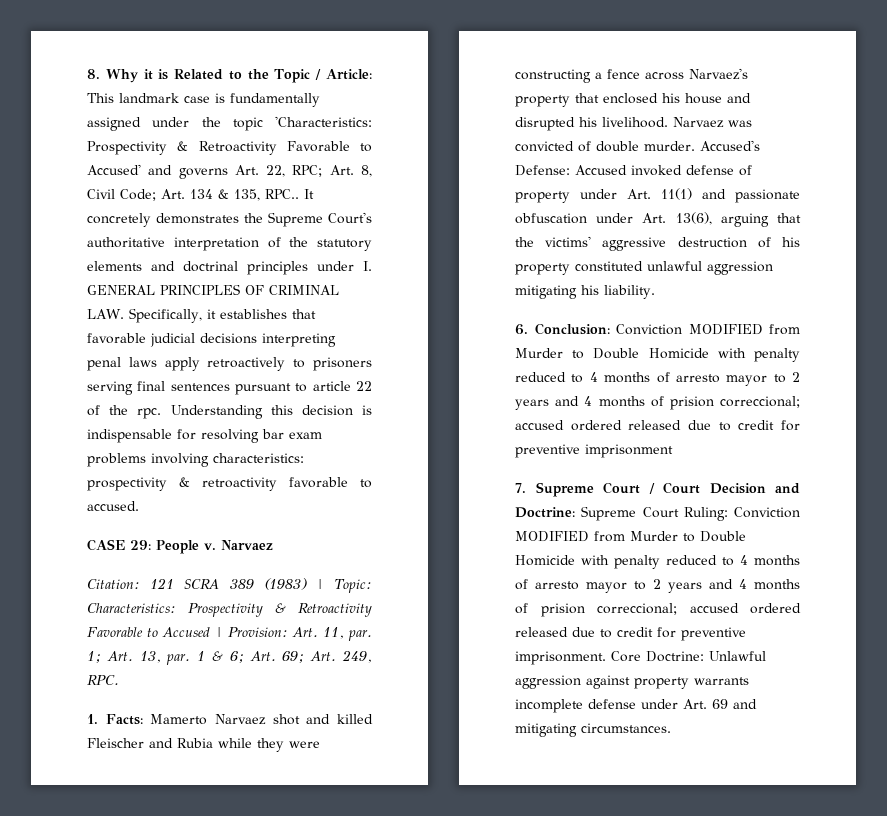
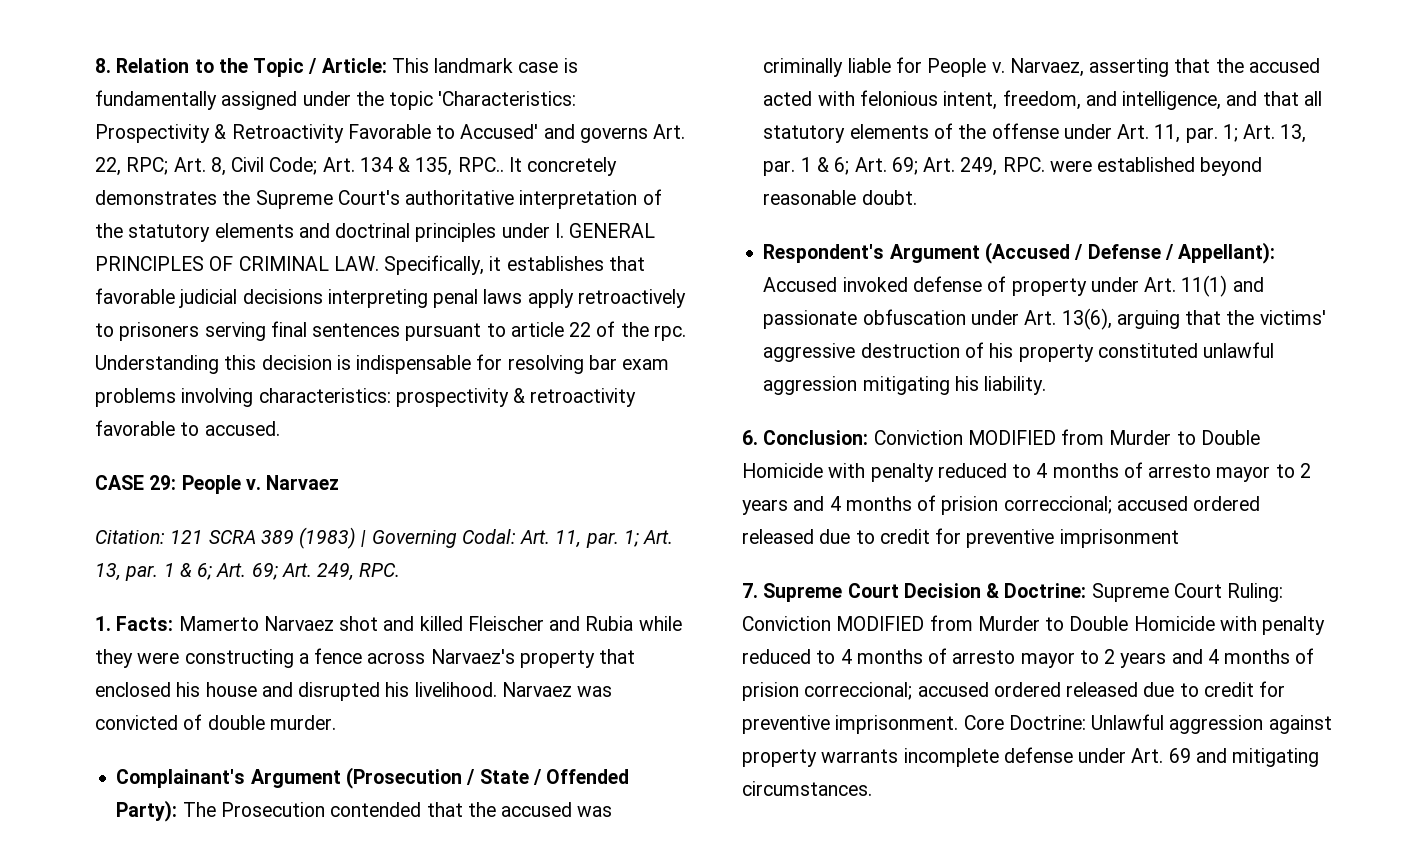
- 8. Why it is Related to the Topic / Article: This landmark case is fundamentally assigned under the topic 'Characteristics: Prospectivity & Retroactivity Favorable to Accused' and governs Art. 22, RPC; Art. 8, Civil Code; Art. 134 & 135, RPC..
+ 8. Relation to the Topic / Article: This landmark case is fundamentally assigned under the topic 'Characteristics: Prospectivity & Retroactivity Favorable to Accused' and governs Art. 22, RPC; Art. 8, Civil Code; Art. 134 & 135, RPC..
- Citation: 121 SCRA 389 (1983) | Topic: Characteristics: Prospectivity & Retroactivity Favorable to Accused | Provision: Art. 11, par.
+ Citation: 121 SCRA 389 (1983) | Governing Codal: Art. 11, par.
- Narvaez was convicted of double murder. Accused's Defense: Accused invoked defense of property under Art. 11(1) and passionate obfuscation under Art. 13(6), arguing that the victims' aggressive destruction of his property constituted unlawful aggression mitigating his liability.
+ Narvaez was convicted of double murder.
+ Complainant's Argument (Prosecution / State / Offended Party): The Prosecution contended that the accused was criminally liable for People v. Narvaez, asserting that the accused acted with felonious intent, freedom, and intelligence, and that all statutory elements of the offense under Art. 11, par. 1; Art. 13, par. 1 & 6; Art. 69; Art. 249, RPC. were established beyond reasonable doubt.
+ Respondent's Argument (Accused / Defense / Appellant): Accused invoked defense of property under Art. 11(1) and passionate obfuscation under Art. 13(6), arguing that the victims' aggressive destruction of his property constituted unlawful aggression mitigating his liability.
- 7. Supreme Court / Court Decision and Doctrine: Supreme Court Ruling: Conviction MODIFIED from Murder to Double Homicide with penalty reduced to 4 months of arresto mayor to 2 years and 4 months of prision correccional; accused ordered released due to credit for preventive imprisonment.
+ 7. Supreme Court Decision & Doctrine: Supreme Court Ruling: Conviction MODIFIED from Murder to Double Homicide with penalty reduced to 4 months of arresto mayor to 2 years and 4 months of prision correccional; accused ordered released due to credit for preventive imprisonment.

